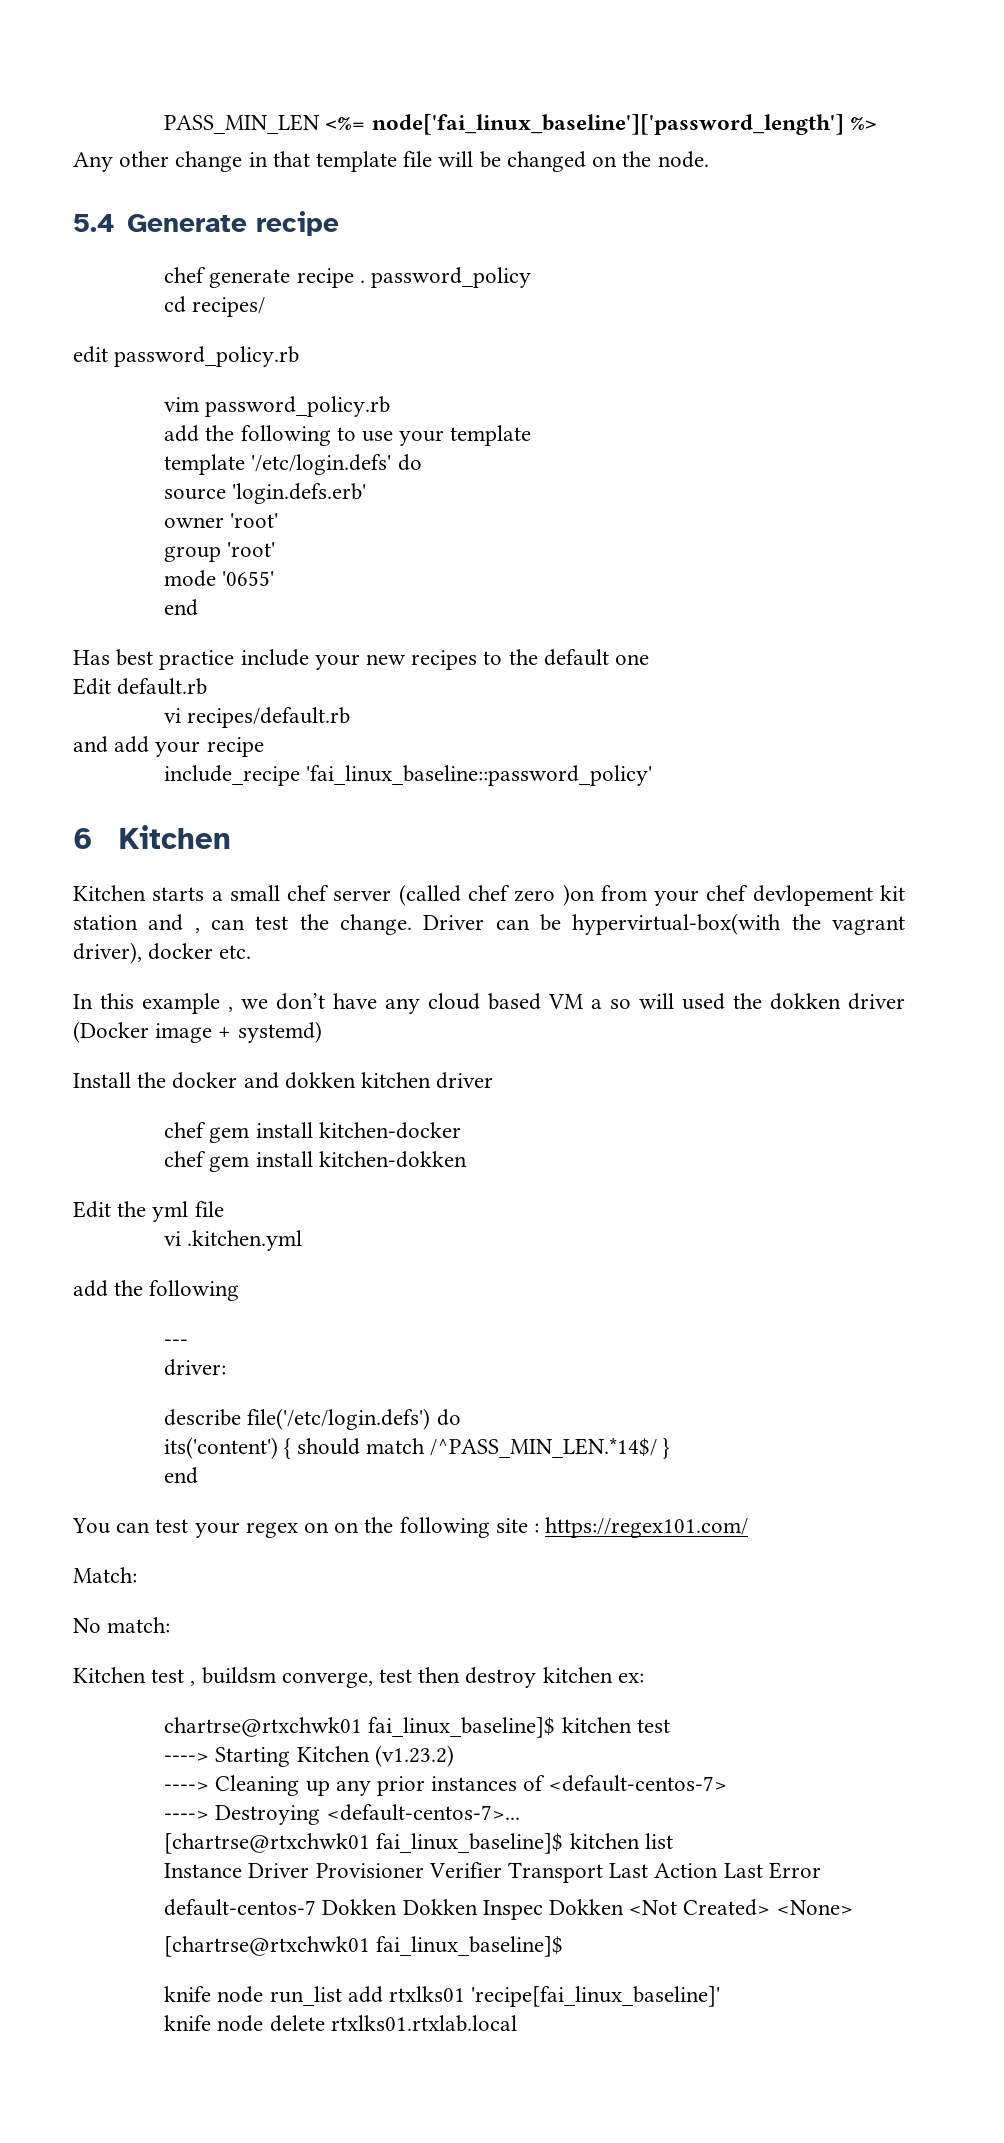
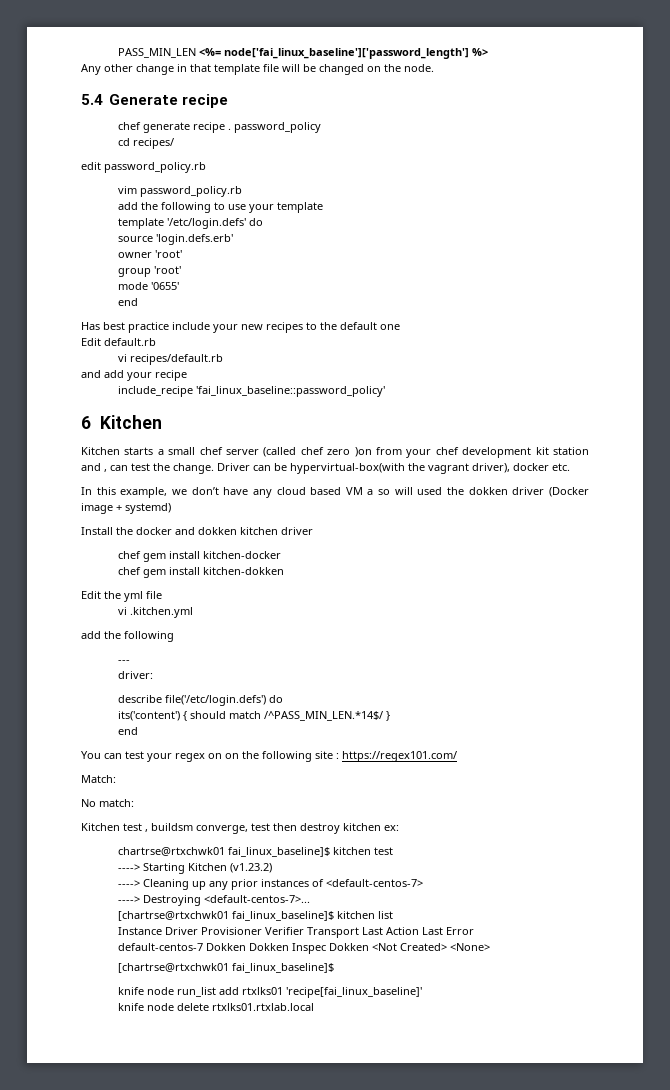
- Kitchen starts a small chef server (called chef zero )on from your chef devlopement kit station and , can test the change.
+ Kitchen starts a small chef server (called chef zero )on from your chef development kit station and , can test the change.
- In this example , we don’t have any cloud based VM a so will used the dokken driver (Docker image + systemd)
+ In this example, we don’t have any cloud based VM a so will used the dokken driver (Docker image + systemd)

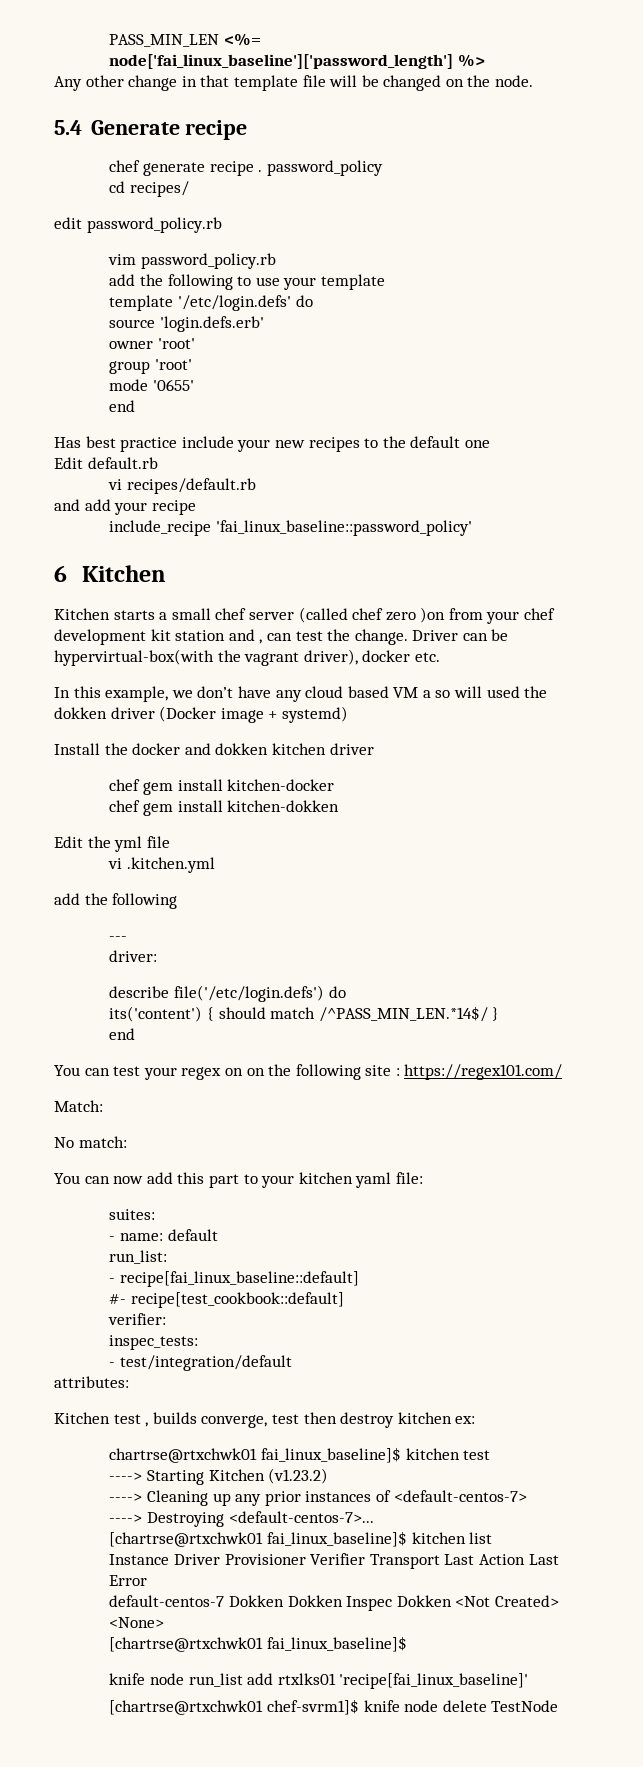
+ You can now add this part to your kitchen yaml file:
+ suites:
+ - name: default
+ run_list:
+ - recipe[fai_linux_baseline::default]
+ #- recipe[test_cookbook::default]
+ verifier:
+ inspec_tests:
+ - test/integration/default
+ attributes:
- Kitchen test , buildsm converge, test then destroy kitchen ex:
+ Kitchen test , builds converge, test then destroy kitchen ex:
- knife node delete rtxlks01.rtxlab.local
+ [chartrse@rtxchwk01 chef-svrm1]$ knife node delete TestNode

